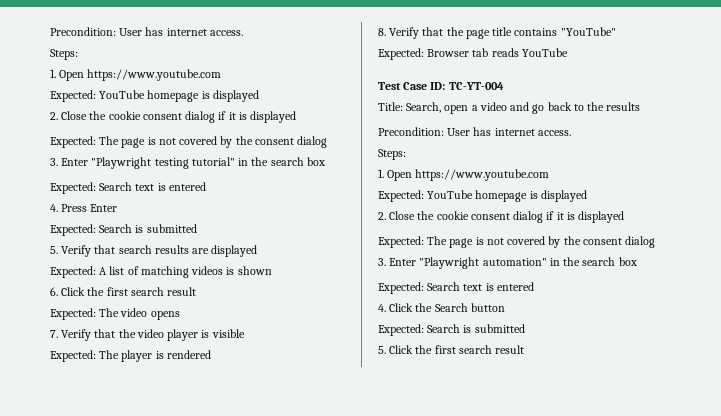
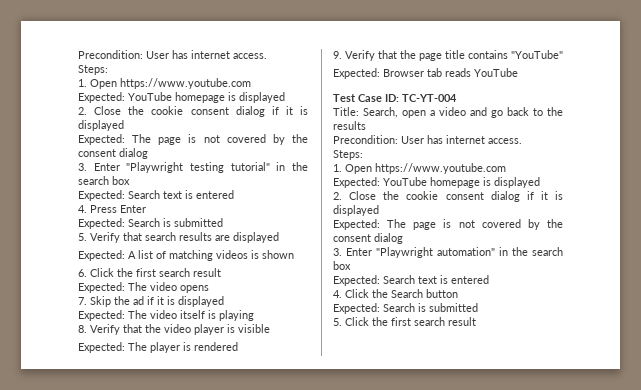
- 7. Verify that the video player is visible
+ 7. Skip the ad if it is displayed
+ Expected: The video itself is playing
+ 8. Verify that the video player is visible
- 8. Verify that the page title contains "YouTube"
+ 9. Verify that the page title contains "YouTube"

